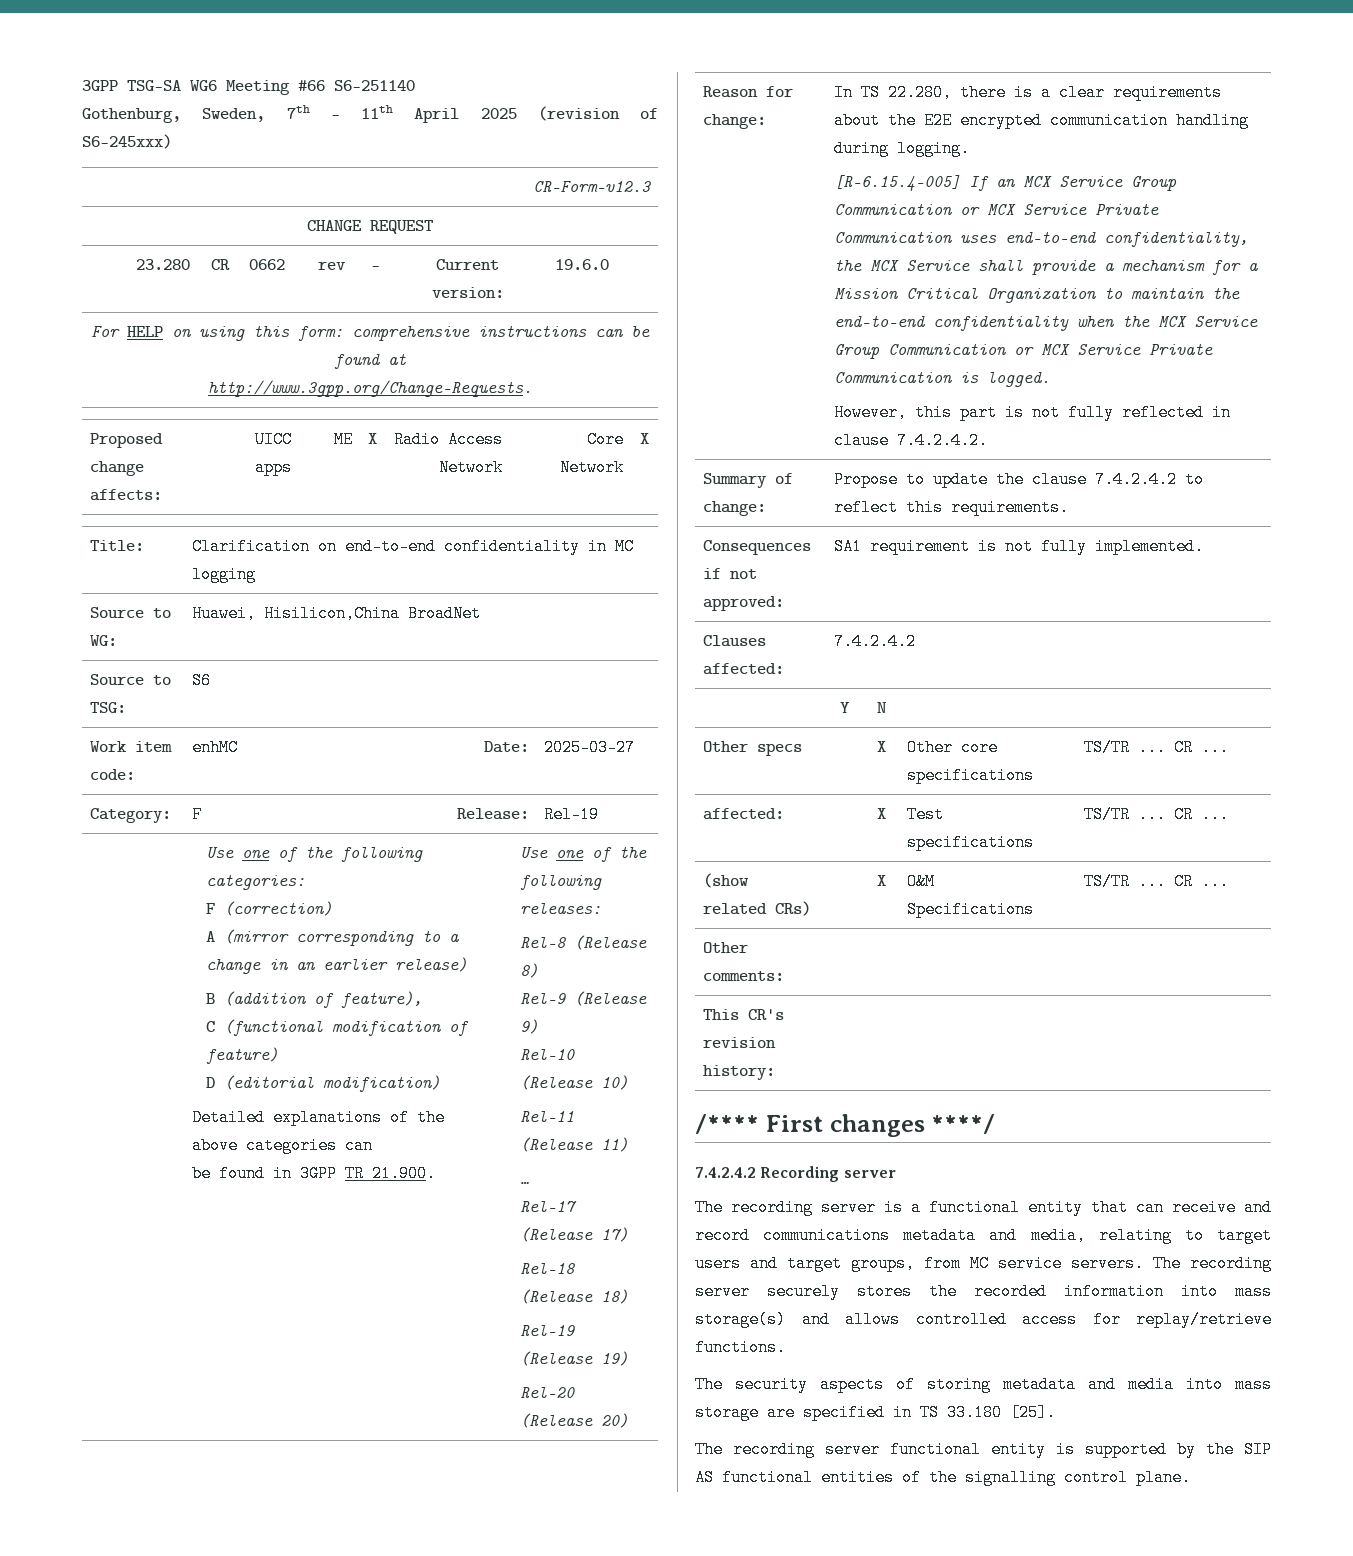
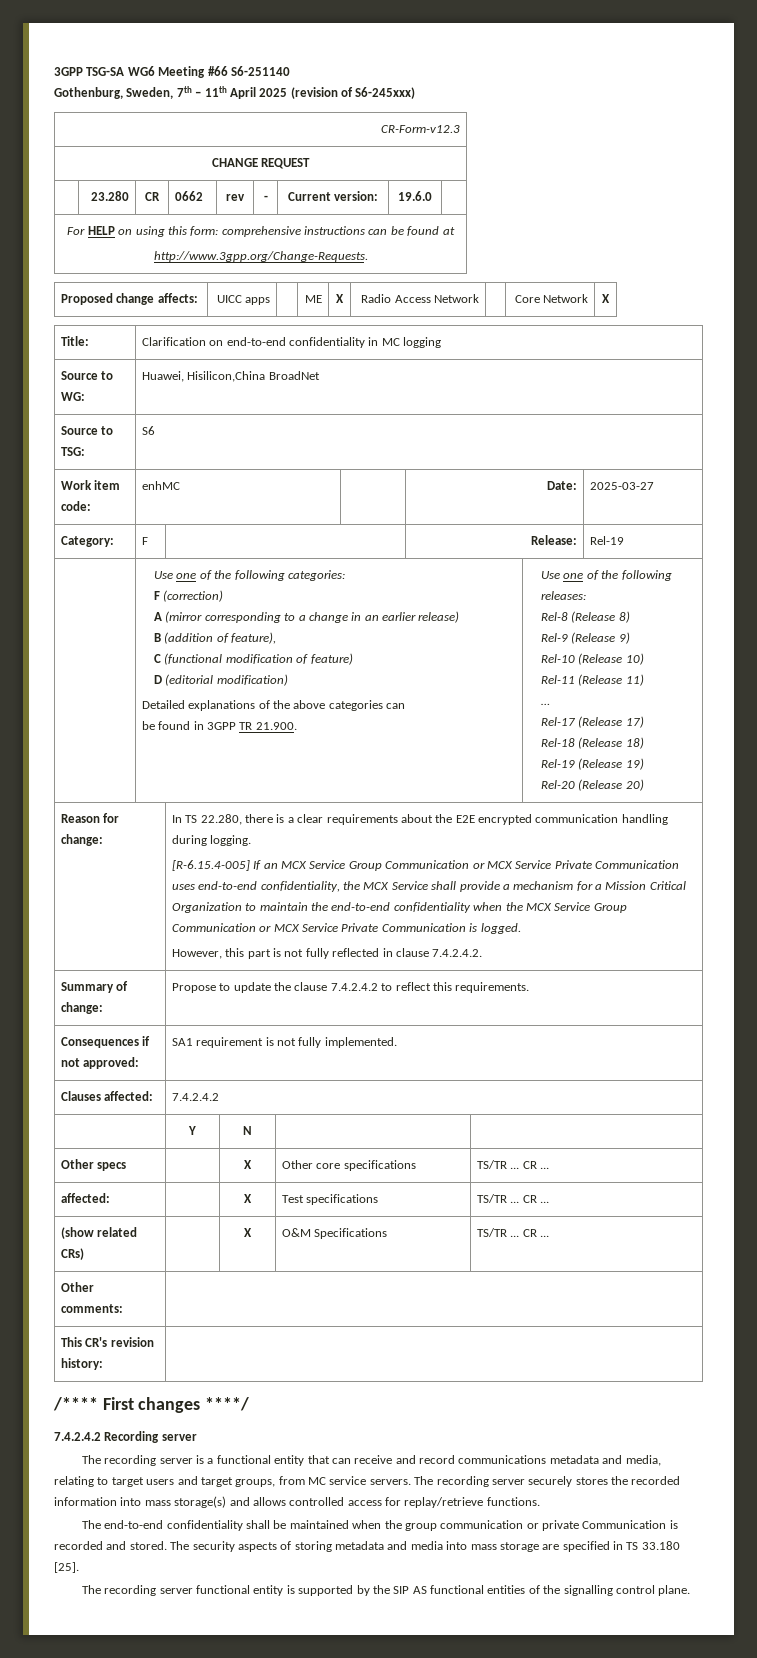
- The security aspects of storing metadata and media into mass storage are specified in TS 33.180 [25].
+ The end-to-end confidentiality shall be maintained when the group communication or private Communication is recorded and stored. The security aspects of storing metadata and media into mass storage are specified in TS 33.180 [25].

